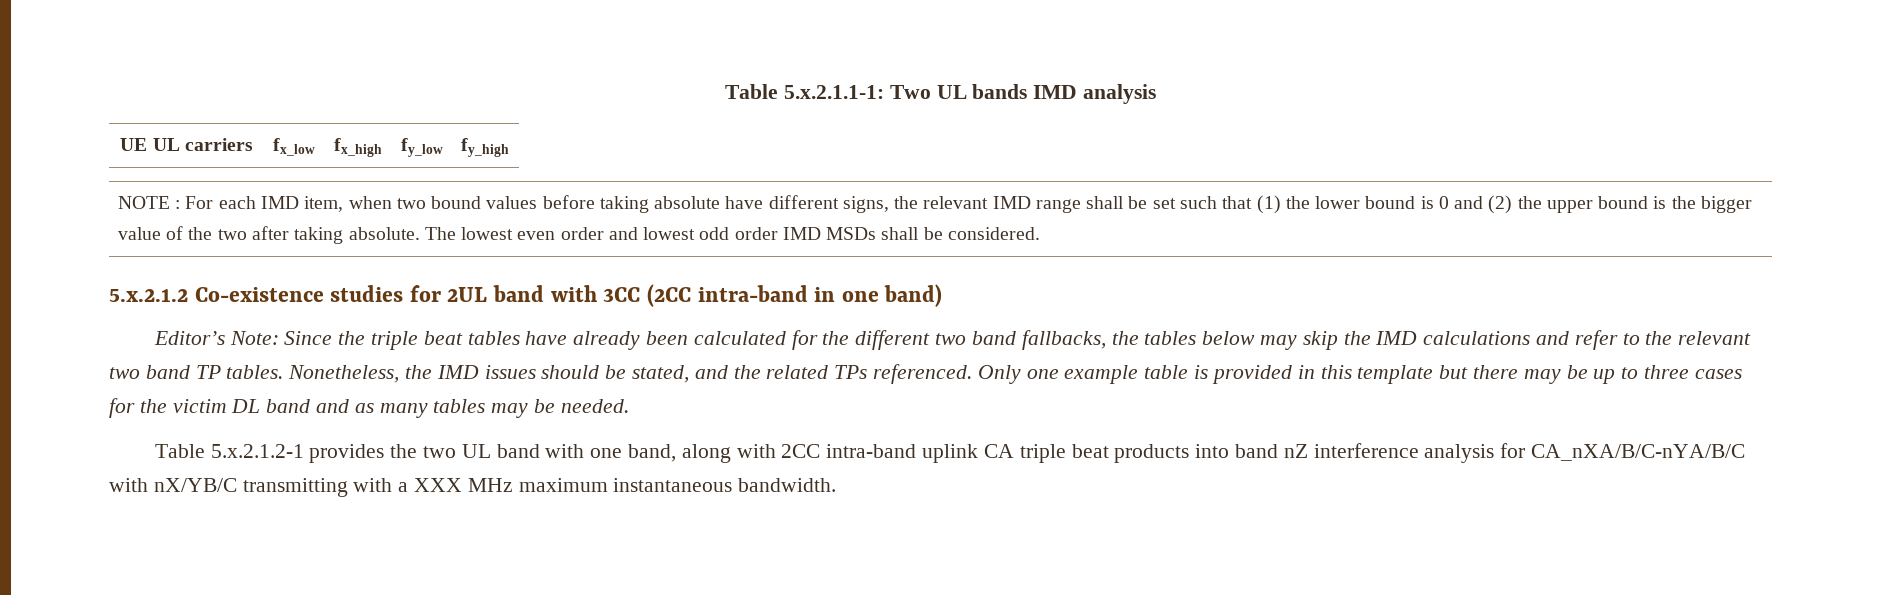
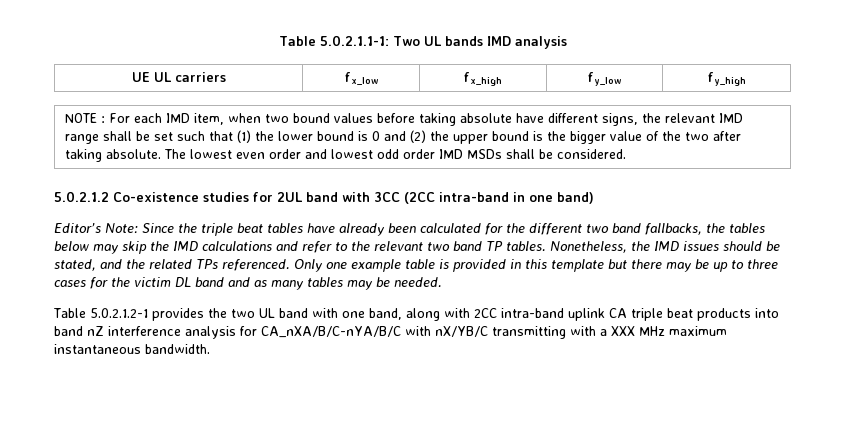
- Table 5.x.2.1.1-1: Two UL bands IMD analysis
+ Table 5.0.2.1.1-1: Two UL bands IMD analysis
- 5.x.2.1.2 Co-existence studies for 2UL band with 3CC (2CC intra-band in one band)
+ 5.0.2.1.2 Co-existence studies for 2UL band with 3CC (2CC intra-band in one band)
- Table 5.x.2.1.2-1 provides the two UL band with one band, along with 2CC intra-band uplink CA triple beat products into band nZ interference analysis for CA_nXA/B/C-nYA/B/C with nX/YB/C transmitting with a XXX MHz maximum instantaneous bandwidth.
+ Table 5.0.2.1.2-1 provides the two UL band with one band, along with 2CC intra-band uplink CA triple beat products into band nZ interference analysis for CA_nXA/B/C-nYA/B/C with nX/YB/C transmitting with a XXX MHz maximum instantaneous bandwidth.

